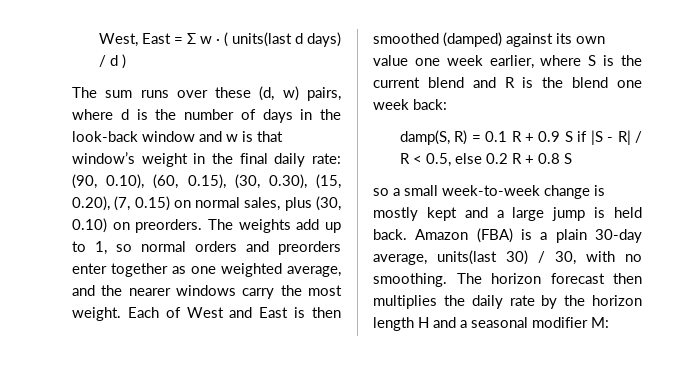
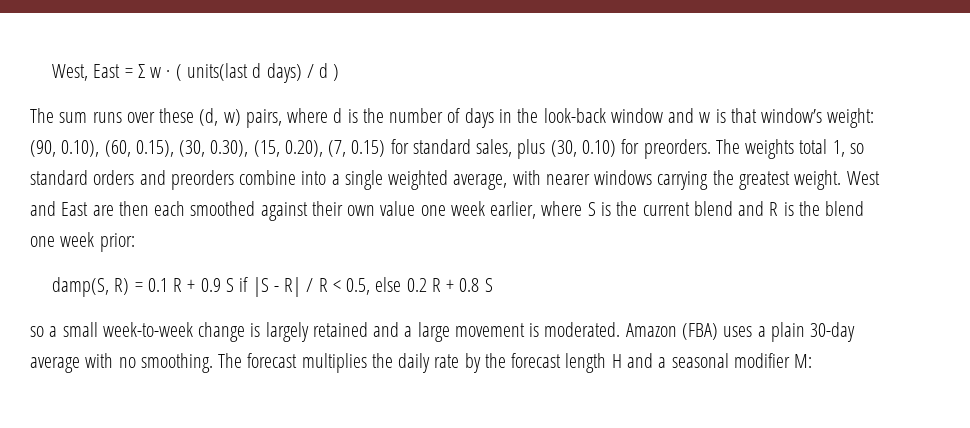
- The sum runs over these (d, w) pairs, where d is the number of days in the look-back window and w is that window’s weight in the final daily rate: (90, 0.10), (60, 0.15), (30, 0.30), (15, 0.20), (7, 0.15) on normal sales, plus (30, 0.10) on preorders.
+ The sum runs over these (d, w) pairs, where d is the number of days in the look-back window and w is that window’s weight: (90, 0.10), (60, 0.15), (30, 0.30), (15, 0.20), (7, 0.15) for standard sales, plus (30, 0.10) for preorders.
- The weights add up to 1, so normal orders and preorders enter together as one weighted average, and the nearer windows carry the most weight. Each of West and East is then smoothed (damped) against its own value one week earlier, where S is the current blend and R is the blend one week back:
+ The weights total 1, so standard orders and preorders combine into a single weighted average, with nearer windows carrying the greatest weight. West and East are then each smoothed against their own value one week earlier, where S is the current blend and R is the blend one week prior:
- so a small week-to-week change is mostly kept and a large jump is held back.
+ so a small week-to-week change is largely retained and a large movement is moderated.
- Amazon (FBA) is a plain 30-day average, units(last 30) / 30, with no smoothing.
+ Amazon (FBA) uses a plain 30-day average with no smoothing.
- The horizon forecast then multiplies the daily rate by the horizon length H and a seasonal modifier M:
+ The forecast multiplies the daily rate by the forecast length H and a seasonal modifier M:

